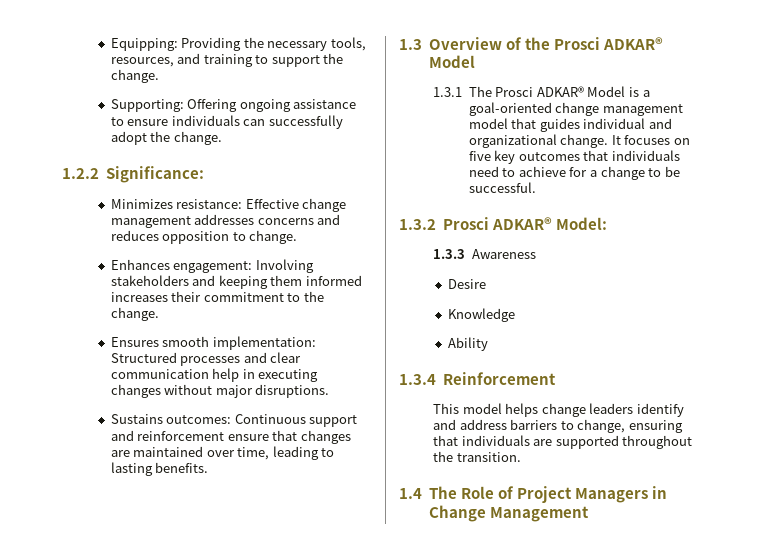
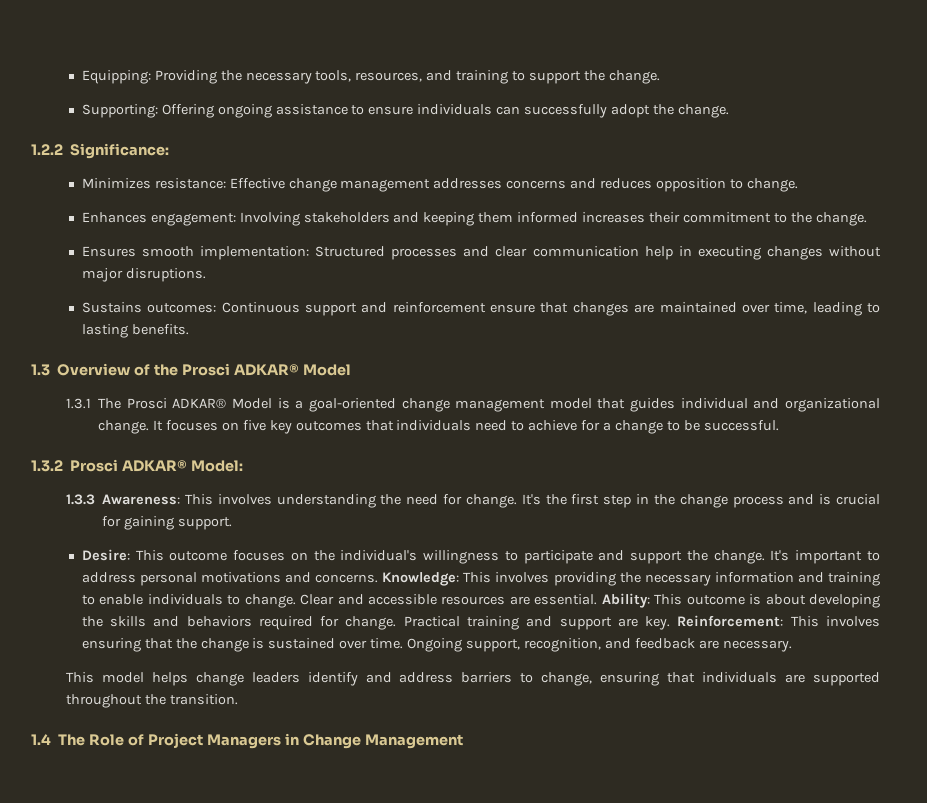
- 1.3.3 Awareness
- Desire
- Knowledge
- Ability
- 1.3.4 Reinforcement
+ 1.3.3 Awareness: This involves understanding the need for change. It's the first step in the change process and is crucial for gaining support.
+ Desire: This outcome focuses on the individual's willingness to participate and support the change. It's important to address personal motivations and concerns. Knowledge: This involves providing the necessary information and training to enable individuals to change. Clear and accessible resources are essential. Ability: This outcome is about developing the skills and behaviors required for change. Practical training and support are key. Reinforcement: This involves ensuring that the change is sustained over time. Ongoing support, recognition, and feedback are necessary.

